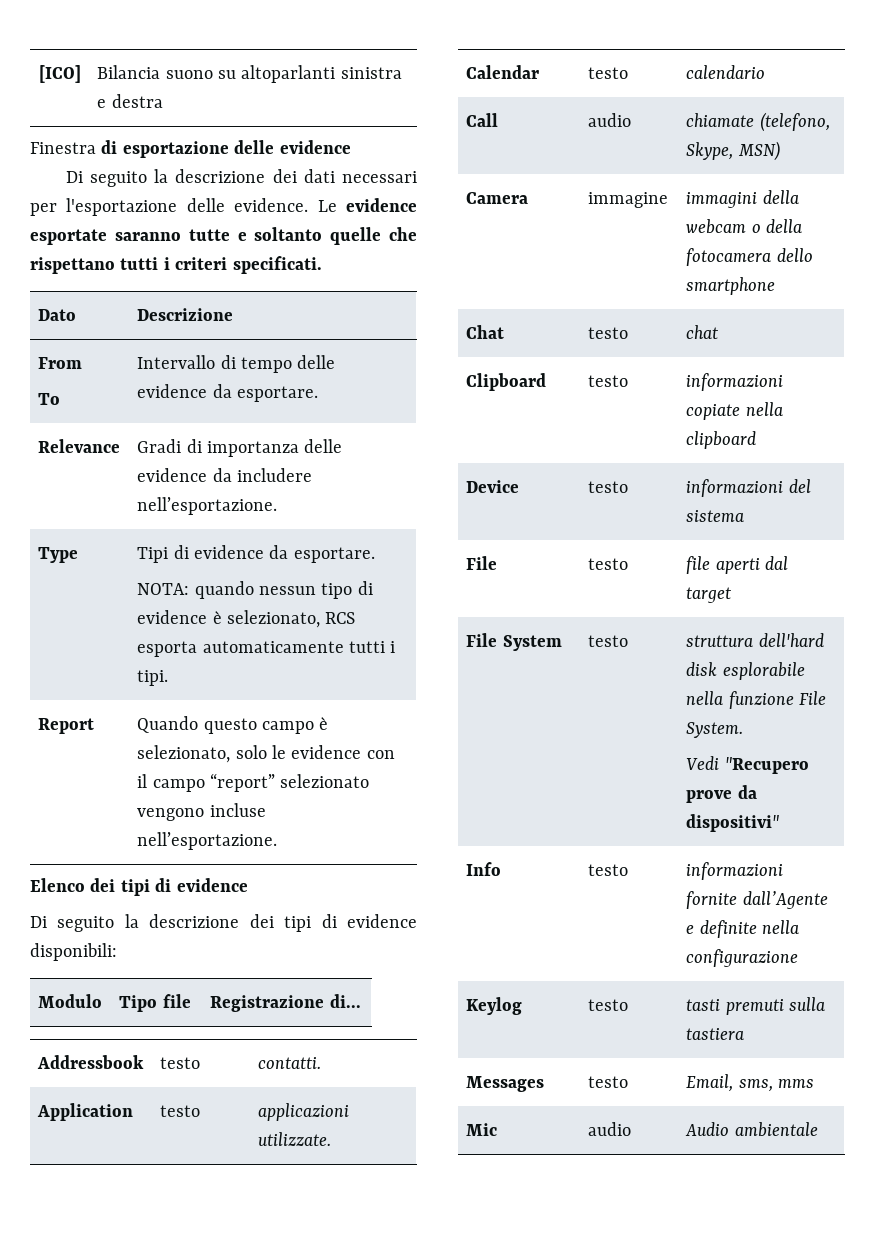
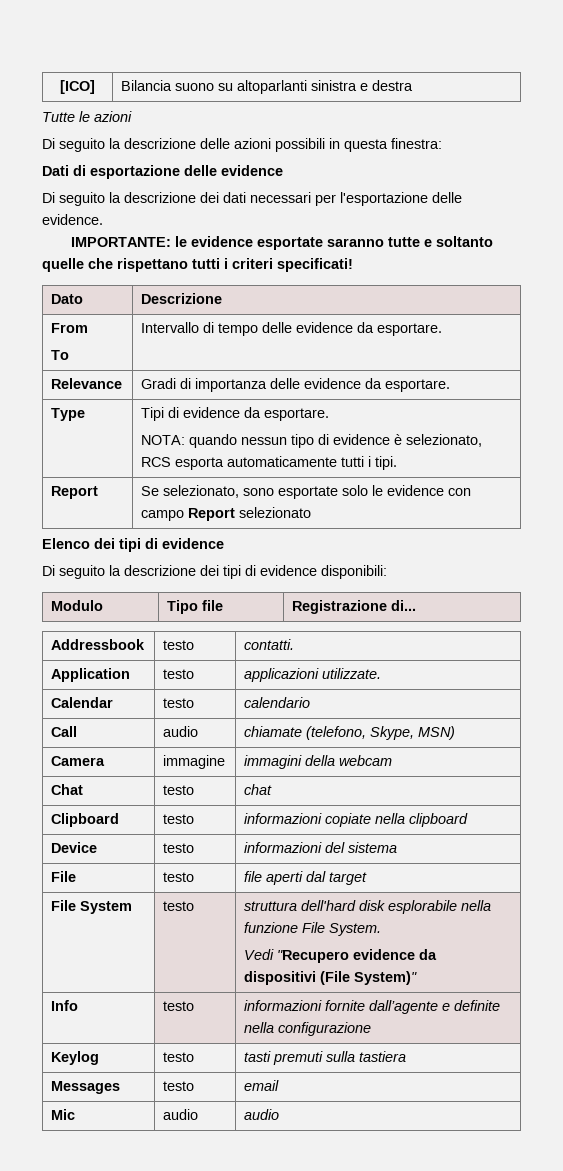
- Finestra di esportazione delle evidence
+ Tutte le azioni
+ Di seguito la descrizione delle azioni possibili in questa finestra:
+ Dati di esportazione delle evidence
- Di seguito la descrizione dei dati necessari per l'esportazione delle evidence. Le evidence esportate saranno tutte e soltanto quelle che rispettano tutti i criteri specificati.
+ Di seguito la descrizione dei dati necessari per l'esportazione delle evidence.
+ IMPORTANTE: le evidence esportate saranno tutte e soltanto quelle che rispettano tutti i criteri specificati!
- Relevance | Gradi di importanza delle evidence da includere nell’esportazione.
+ Relevance | Gradi di importanza delle evidence da esportare.
- Report | Quando questo campo è selezionato, solo le evidence con il campo “report” selezionato vengono incluse nell’esportazione.
+ Report | Se selezionato, sono esportate solo le evidence con campo Report selezionato
- Camera | immagine | immagini della webcam o della fotocamera dello smartphone
+ Camera | immagine | immagini della webcam
  File System | testo | struttura dell'hard disk esplorabile nella funzione File System.
- Vedi "Recupero prove da dispositivi"
+ Vedi "Recupero evidence da dispositivi (File System)"
- Info | testo | informazioni fornite dall’Agente e definite nella configurazione
+ Info | testo | informazioni fornite dall’agente e definite nella configurazione
- Messages | testo | Email, sms, mms
+ Messages | testo | email
- Mic | audio | Audio ambientale
+ Mic | audio | audio

